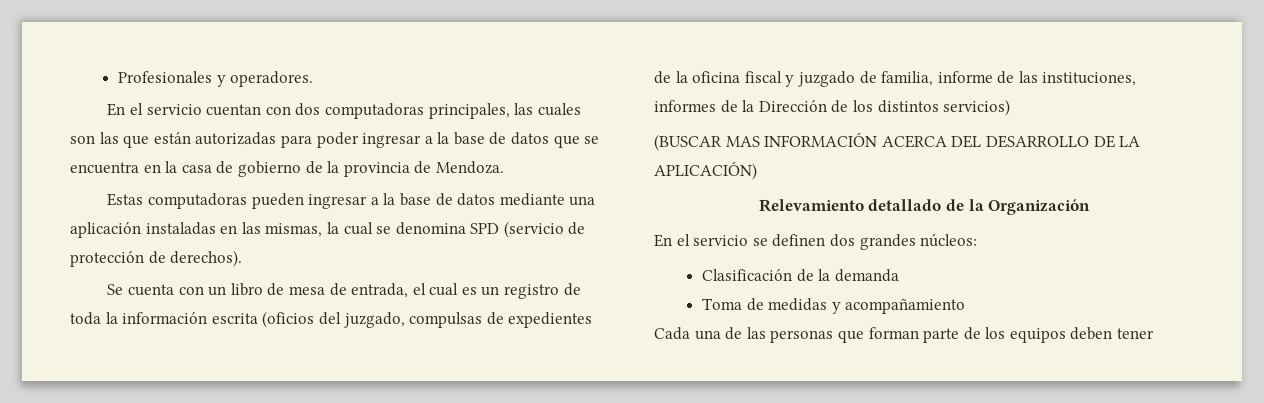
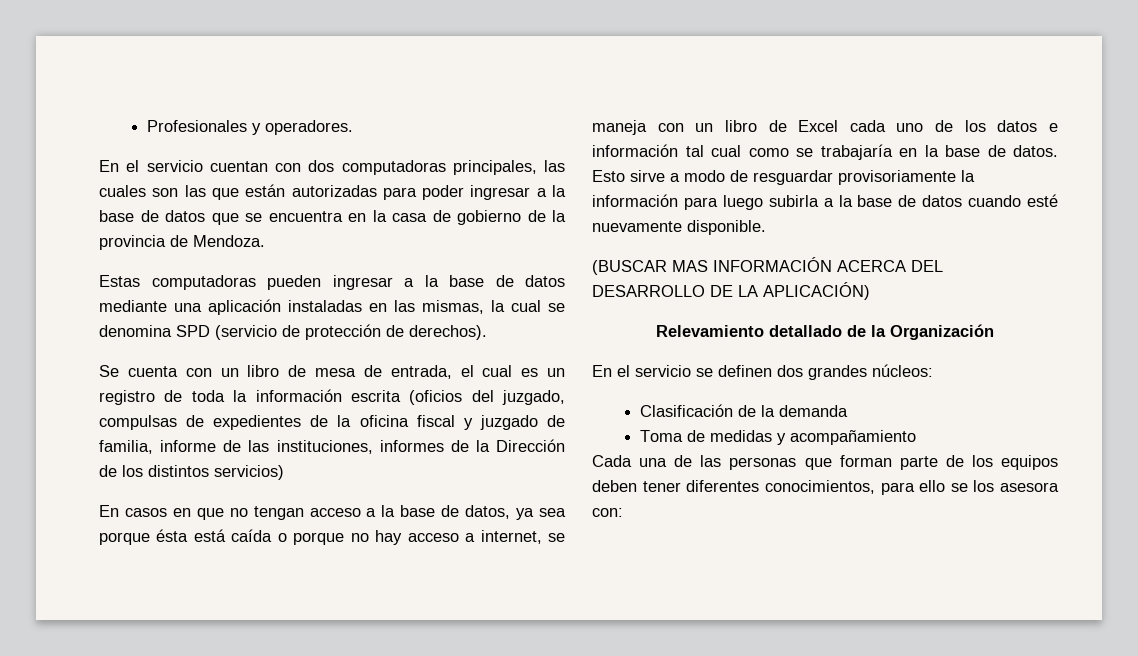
+ En casos en que no tengan acceso a la base de datos, ya sea porque ésta está caída o porque no hay acceso a internet, se maneja con un libro de Excel cada uno de los datos e información tal cual como se trabajaría en la base de datos. Esto sirve a modo de resguardar provisoriamente la información para luego subirla a la base de datos cuando esté nuevamente disponible.
- Cada una de las personas que forman parte de los equipos deben tener
+ Cada una de las personas que forman parte de los equipos deben tener diferentes conocimientos, para ello se los asesora con:

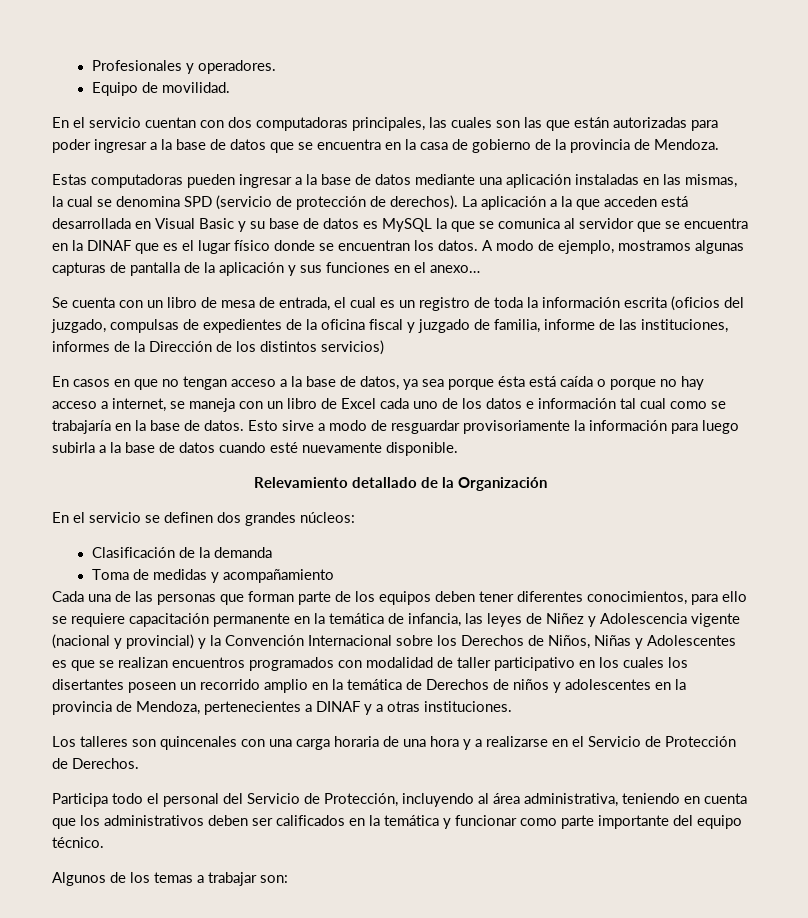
+ Equipo de movilidad.
+ La aplicación a la que acceden está desarrollada en Visual Basic y su base de datos es MySQL la que se comunica al servidor que se encuentra en la DINAF que es el lugar físico donde se encuentran los datos. A modo de ejemplo, mostramos algunas capturas de pantalla de la aplicación y sus funciones en el anexo…
- (BUSCAR MAS INFORMACIÓN ACERCA DEL DESARROLLO DE LA APLICACIÓN)
- Cada una de las personas que forman parte de los equipos deben tener diferentes conocimientos, para ello se los asesora con:
+ Cada una de las personas que forman parte de los equipos deben tener diferentes conocimientos, para ello se requiere capacitación permanente en la temática de infancia, las leyes de Niñez y Adolescencia vigente (nacional y provincial) y la Convención Internacional sobre los Derechos de Niños, Niñas y Adolescentes es que se realizan encuentros programados con modalidad de taller participativo en los cuales los disertantes poseen un recorrido amplio en la temática de Derechos de niños y adolescentes en la provincia de Mendoza, pertenecientes a DINAF y a otras instituciones.
+ Los talleres son quincenales con una carga horaria de una hora y a realizarse en el Servicio de Protección de Derechos.
+ Participa todo el personal del Servicio de Protección, incluyendo al área administrativa, teniendo en cuenta que los administrativos deben ser calificados en la temática y funcionar como parte importante del equipo técnico.
+ Algunos de los temas a trabajar son:

